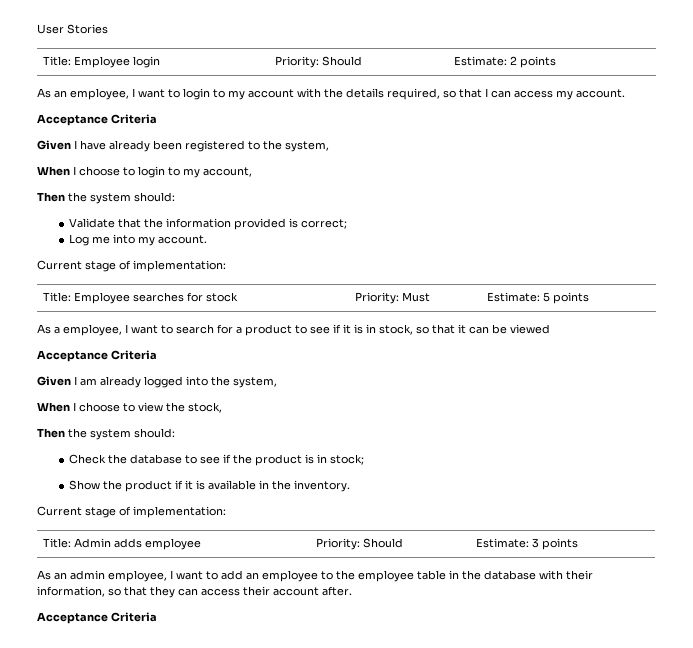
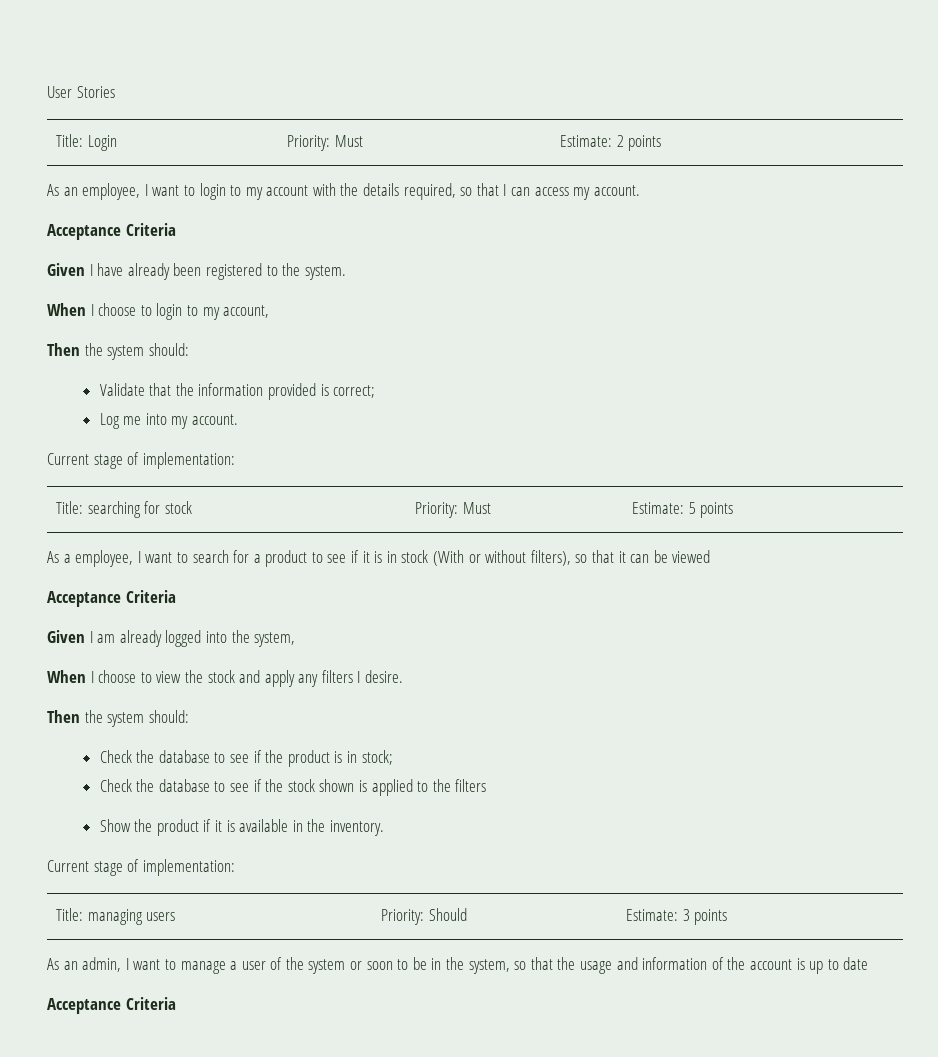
- Title: Employee login | Priority: Should | Estimate: 2 points
+ Title: Login | Priority: Must | Estimate: 2 points
- Given I have already been registered to the system,
+ Given I have already been registered to the system.
- Title: Employee searches for stock | Priority: Must | Estimate: 5 points
+ Title: searching for stock | Priority: Must | Estimate: 5 points
- As a employee, I want to search for a product to see if it is in stock, so that it can be viewed
+ As a employee, I want to search for a product to see if it is in stock (With or without filters), so that it can be viewed
- When I choose to view the stock,
+ When I choose to view the stock and apply any filters I desire.
+ Check the database to see if the stock shown is applied to the filters
- Title: Admin adds employee | Priority: Should | Estimate: 3 points
+ Title: managing users | Priority: Should | Estimate: 3 points
- As an admin employee, I want to add an employee to the employee table in the database with their information, so that they can access their account after.
+ As an admin, I want to manage a user of the system or soon to be in the system, so that the usage and information of the account is up to date

